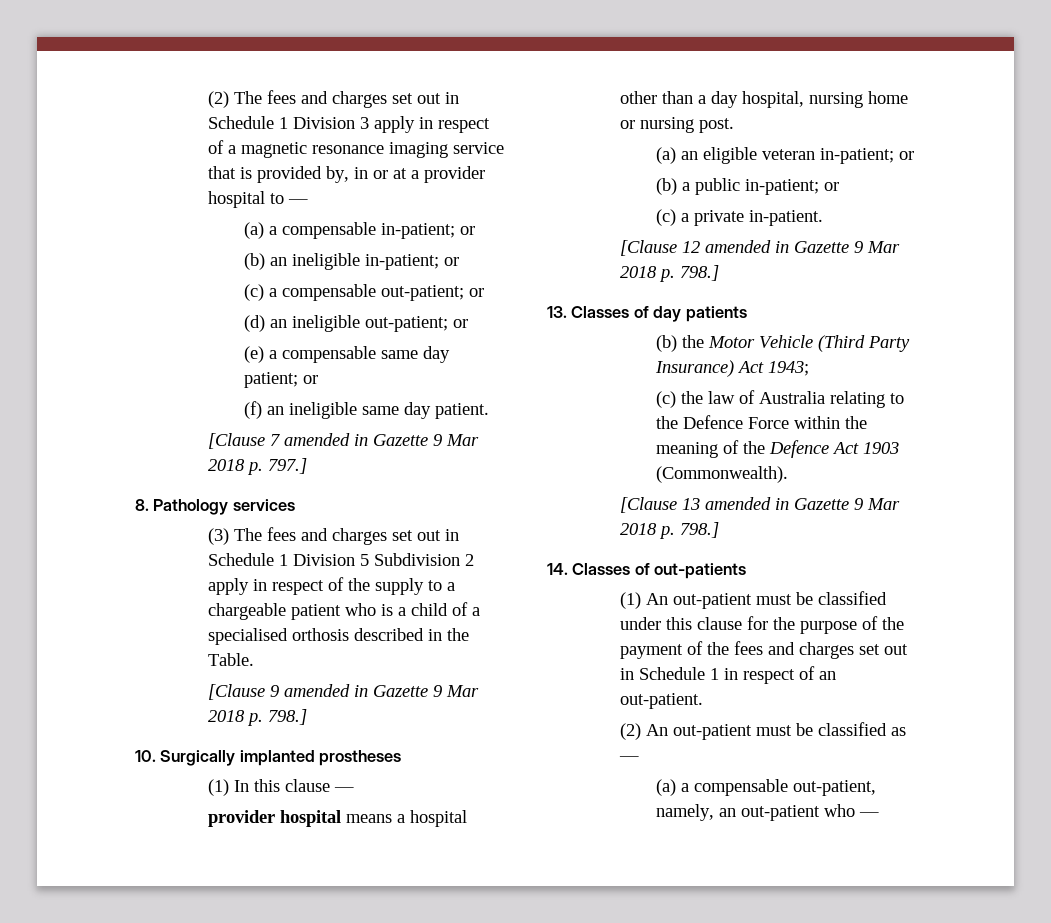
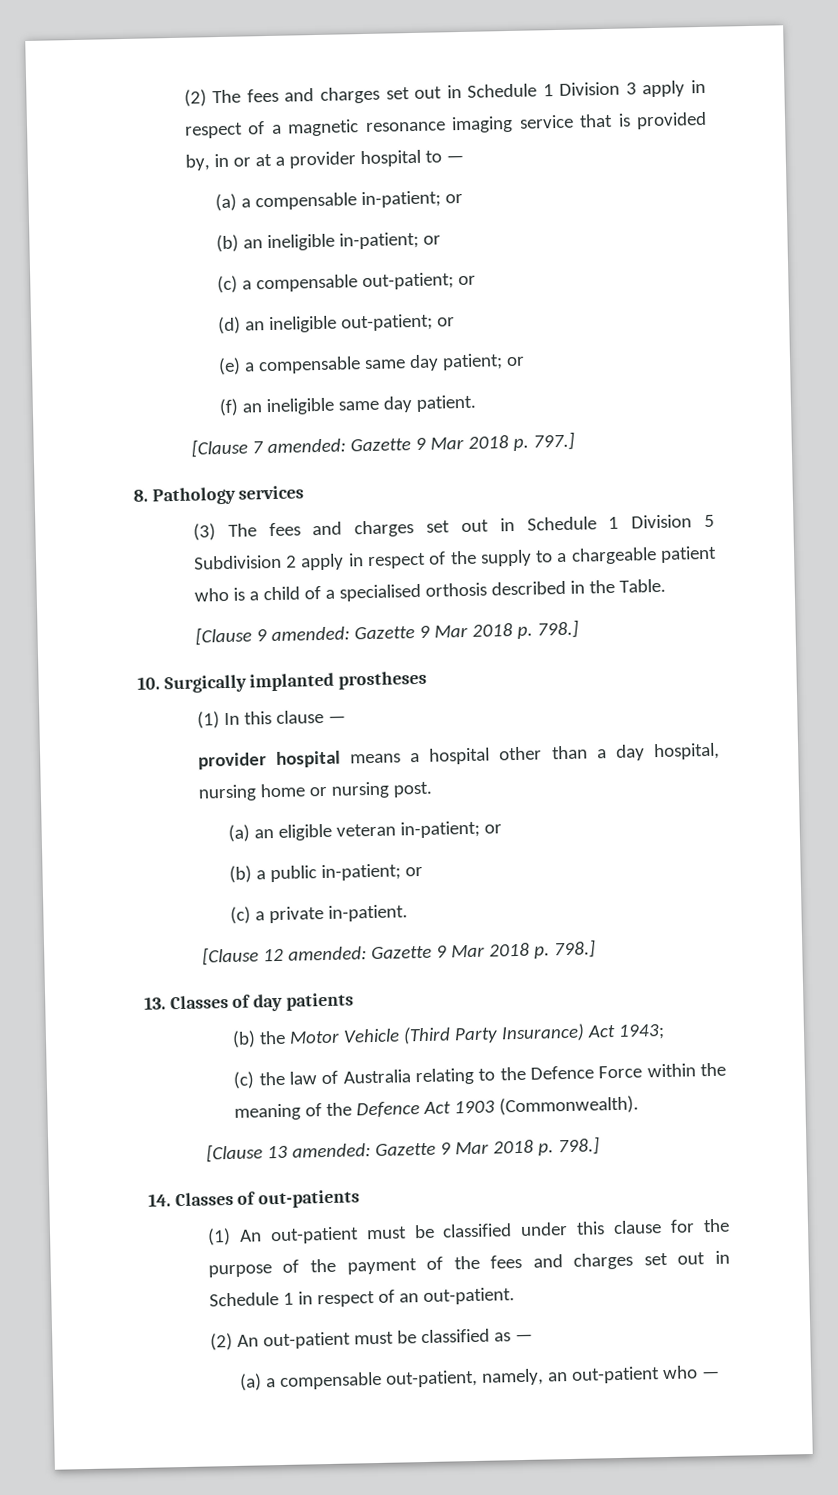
- [Clause 7 amended in Gazette 9 Mar 2018 p. 797.]
+ [Clause 7 amended: Gazette 9 Mar 2018 p. 797.]
- [Clause 9 amended in Gazette 9 Mar 2018 p. 798.]
+ [Clause 9 amended: Gazette 9 Mar 2018 p. 798.]
- [Clause 12 amended in Gazette 9 Mar 2018 p. 798.]
+ [Clause 12 amended: Gazette 9 Mar 2018 p. 798.]
- [Clause 13 amended in Gazette 9 Mar 2018 p. 798.]
+ [Clause 13 amended: Gazette 9 Mar 2018 p. 798.]

